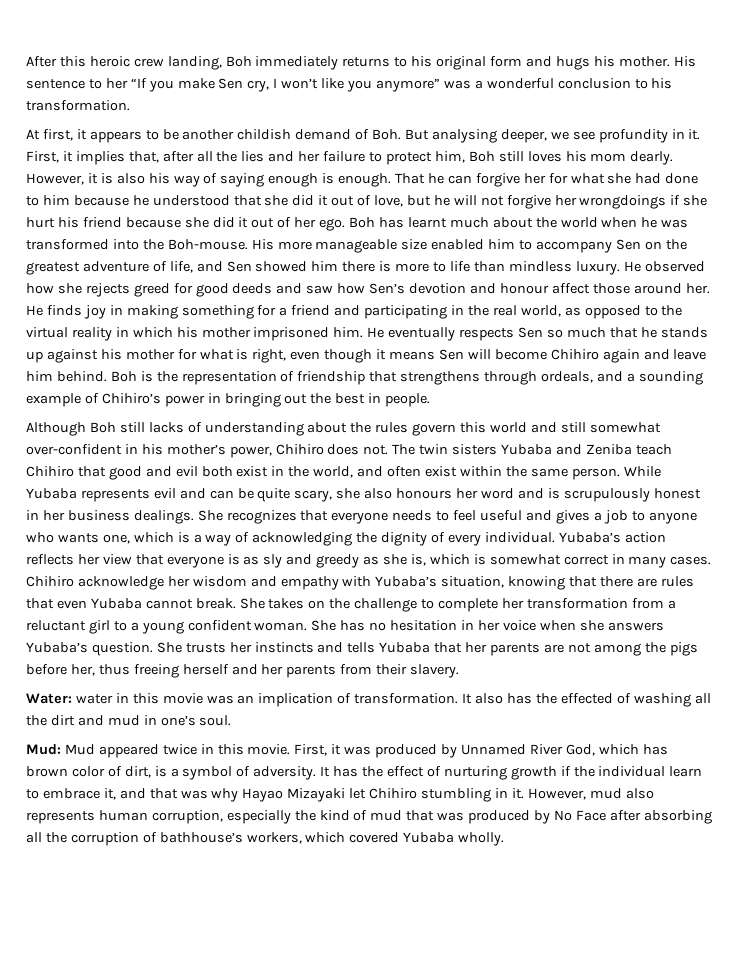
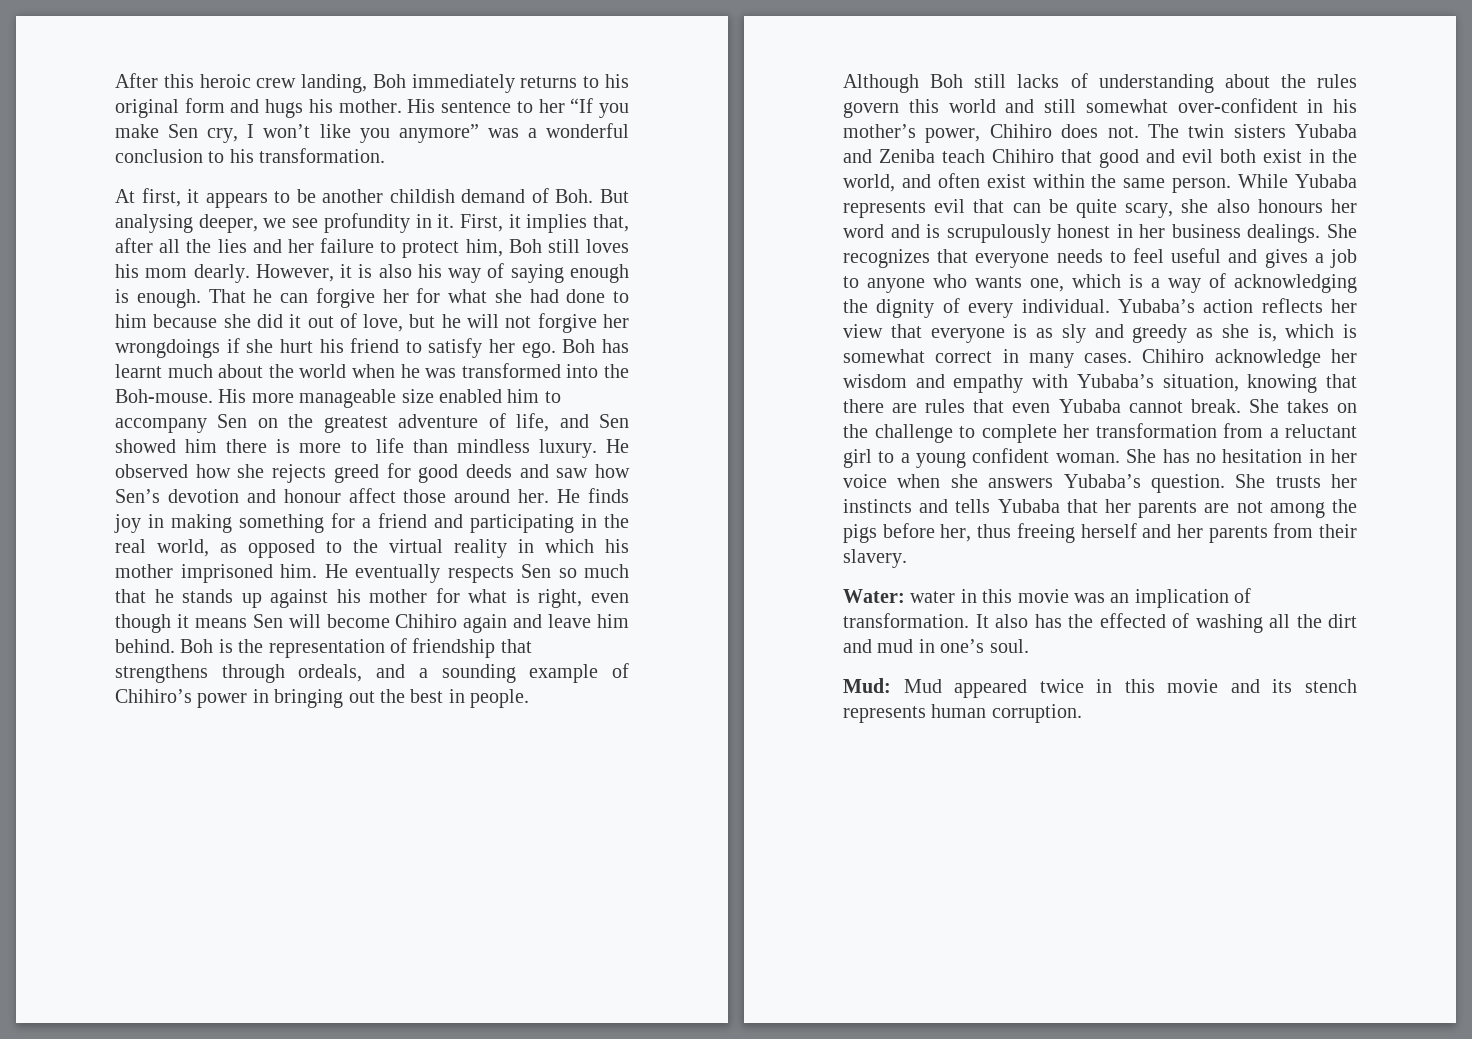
- That he can forgive her for what she had done to him because he understood that she did it out of love, but he will not forgive her wrongdoings if she hurt his friend because she did it out of her ego.
+ That he can forgive her for what she had done to him because she did it out of love, but he will not forgive her wrongdoings if she hurt his friend to satisfy her ego.
- While Yubaba represents evil and can be quite scary, she also honours her word and is scrupulously honest in her business dealings.
+ While Yubaba represents evil that can be quite scary, she also honours her word and is scrupulously honest in her business dealings.
- Mud: Mud appeared twice in this movie. First, it was produced by Unnamed River God, which has brown color of dirt, is a symbol of adversity. It has the effect of nurturing growth if the individual learn to embrace it, and that was why Hayao Mizayaki let Chihiro stumbling in it. However, mud also represents human corruption, especially the kind of mud that was produced by No Face after absorbing all the corruption of bathhouse’s workers, which covered Yubaba wholly.
+ Mud: Mud appeared twice in this movie and its stench represents human corruption.

